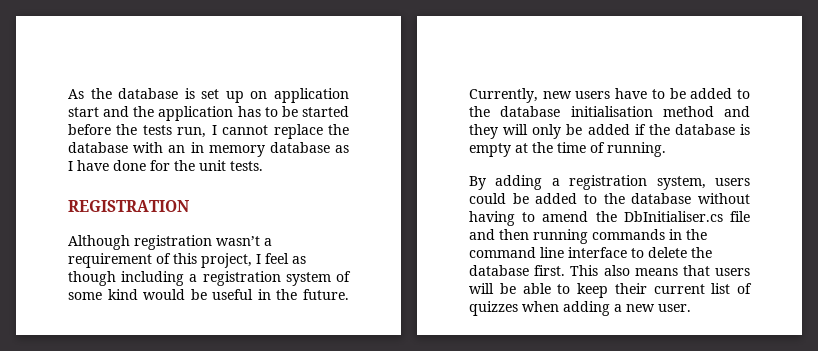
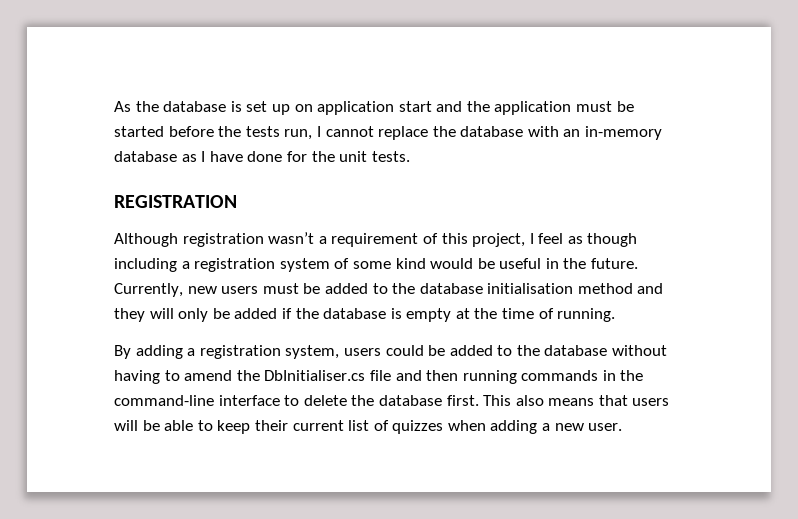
- As the database is set up on application start and the application has to be started before the tests run, I cannot replace the database with an in memory database as I have done for the unit tests.
+ As the database is set up on application start and the application must be started before the tests run, I cannot replace the database with an in-memory database as I have done for the unit tests.
- Currently, new users have to be added to the database initialisation method and they will only be added if the database is empty at the time of running.
+ Currently, new users must be added to the database initialisation method and they will only be added if the database is empty at the time of running.
- By adding a registration system, users could be added to the database without having to amend the DbInitialiser.cs file and then running commands in the command line interface to delete the database first.
+ By adding a registration system, users could be added to the database without having to amend the DbInitialiser.cs file and then running commands in the command-line interface to delete the database first.

